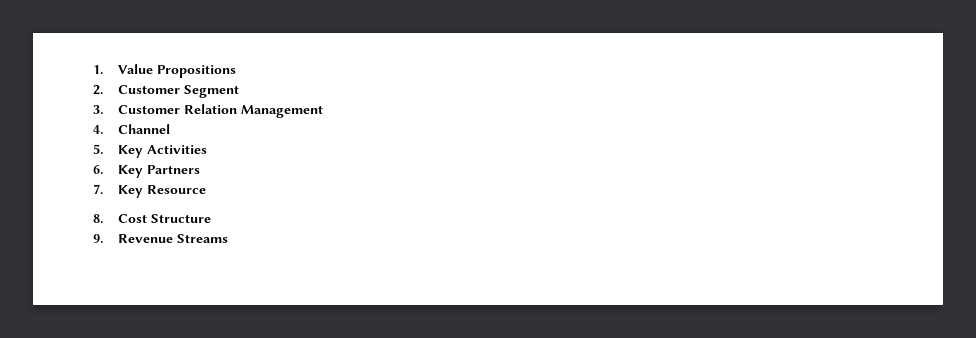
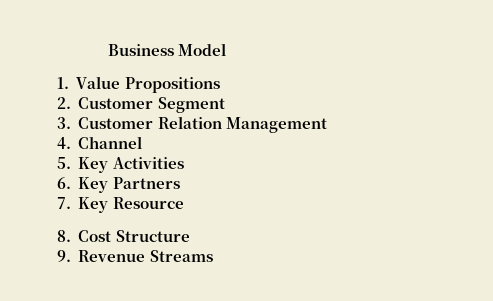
+ Business Model

